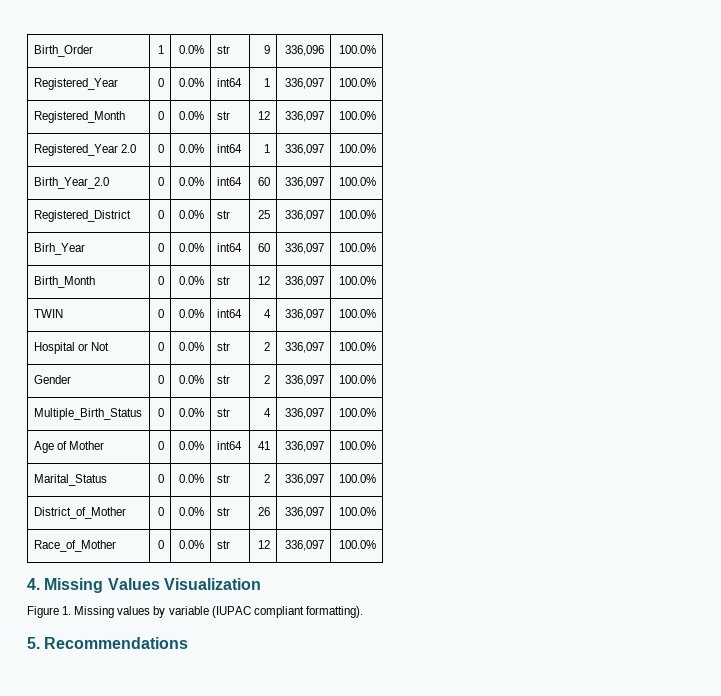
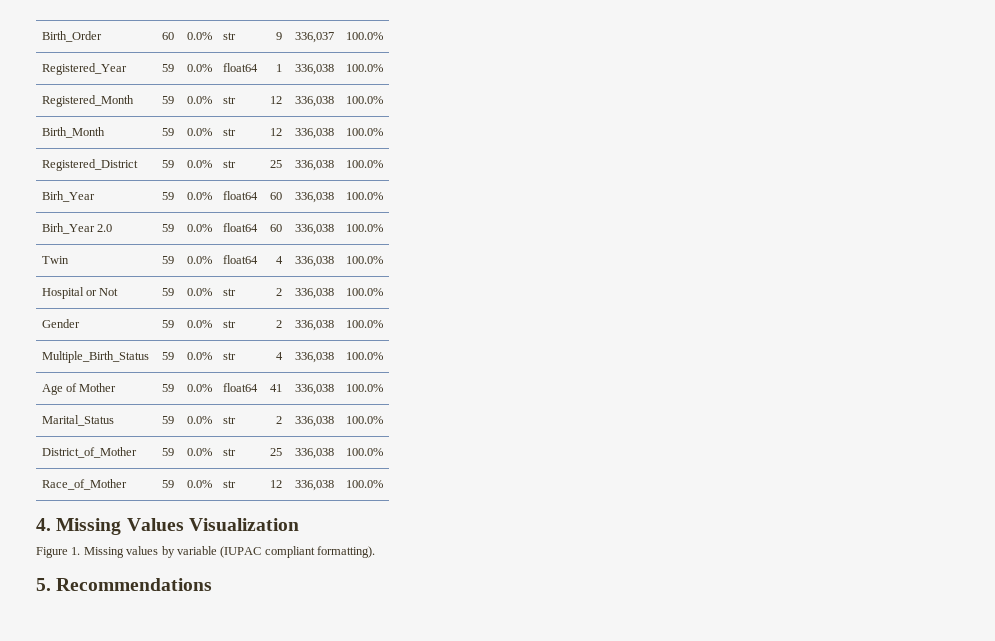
- Birth_Order | 1 | 0.0% | str | 9 | 336,096 | 100.0%
+ Birth_Order | 60 | 0.0% | str | 9 | 336,037 | 100.0%
- Registered_Year | 0 | 0.0% | int64 | 1 | 336,097 | 100.0%
+ Registered_Year | 59 | 0.0% | float64 | 1 | 336,038 | 100.0%
- Registered_Month | 0 | 0.0% | str | 12 | 336,097 | 100.0%
- Registered_Year 2.0 | 0 | 0.0% | int64 | 1 | 336,097 | 100.0%
- Birth_Year_2.0 | 0 | 0.0% | int64 | 60 | 336,097 | 100.0%
+ Registered_Month | 59 | 0.0% | str | 12 | 336,038 | 100.0%
+ Birth_Month | 59 | 0.0% | str | 12 | 336,038 | 100.0%
- Registered_District | 0 | 0.0% | str | 25 | 336,097 | 100.0%
+ Registered_District | 59 | 0.0% | str | 25 | 336,038 | 100.0%
- Birh_Year | 0 | 0.0% | int64 | 60 | 336,097 | 100.0%
- Birth_Month | 0 | 0.0% | str | 12 | 336,097 | 100.0%
- TWIN | 0 | 0.0% | int64 | 4 | 336,097 | 100.0%
- Hospital or Not | 0 | 0.0% | str | 2 | 336,097 | 100.0%
- Gender | 0 | 0.0% | str | 2 | 336,097 | 100.0%
- Multiple_Birth_Status | 0 | 0.0% | str | 4 | 336,097 | 100.0%
- Age of Mother | 0 | 0.0% | int64 | 41 | 336,097 | 100.0%
- Marital_Status | 0 | 0.0% | str | 2 | 336,097 | 100.0%
- District_of_Mother | 0 | 0.0% | str | 26 | 336,097 | 100.0%
- Race_of_Mother | 0 | 0.0% | str | 12 | 336,097 | 100.0%
+ Birh_Year | 59 | 0.0% | float64 | 60 | 336,038 | 100.0%
+ Birh_Year 2.0 | 59 | 0.0% | float64 | 60 | 336,038 | 100.0%
+ Twin | 59 | 0.0% | float64 | 4 | 336,038 | 100.0%
+ Hospital or Not | 59 | 0.0% | str | 2 | 336,038 | 100.0%
+ Gender | 59 | 0.0% | str | 2 | 336,038 | 100.0%
+ Multiple_Birth_Status | 59 | 0.0% | str | 4 | 336,038 | 100.0%
+ Age of Mother | 59 | 0.0% | float64 | 41 | 336,038 | 100.0%
+ Marital_Status | 59 | 0.0% | str | 2 | 336,038 | 100.0%
+ District_of_Mother | 59 | 0.0% | str | 25 | 336,038 | 100.0%
+ Race_of_Mother | 59 | 0.0% | str | 12 | 336,038 | 100.0%

